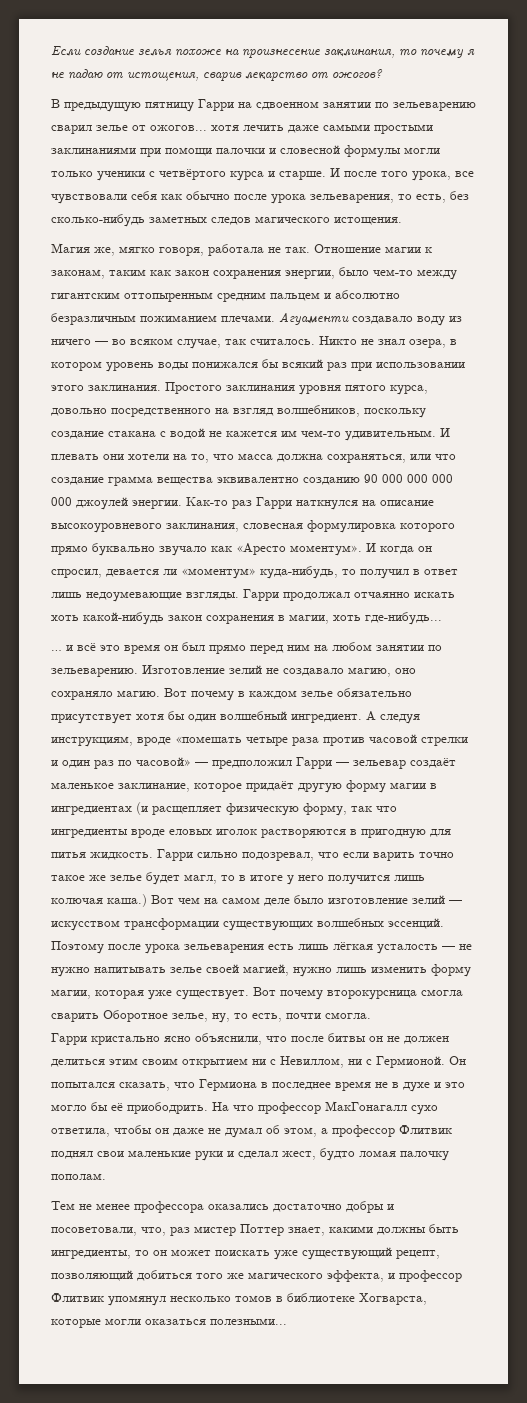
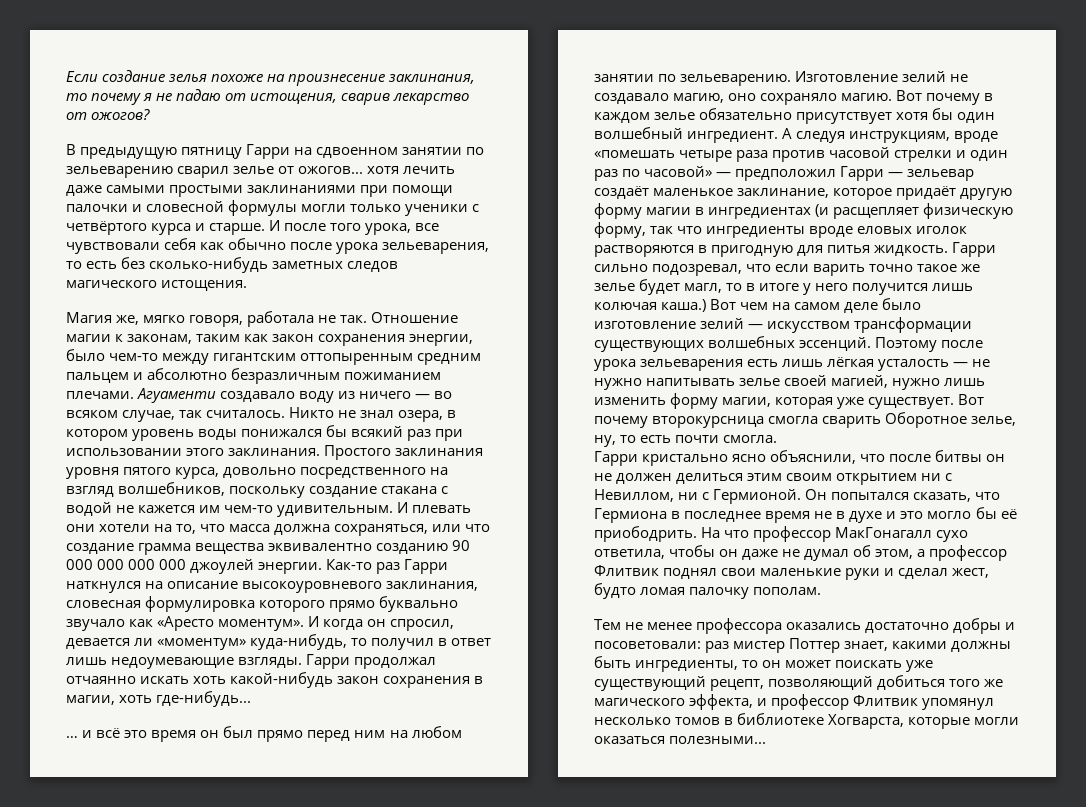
- И после того урока, все чувствовали себя как обычно после урока зельеварения, то есть, без сколько-нибудь заметных следов магического истощения.
+ И после того урока, все чувствовали себя как обычно после урока зельеварения, то есть без сколько-нибудь заметных следов магического истощения.
- Вот почему второкурсница смогла сварить Оборотное зелье, ну, то есть, почти смогла.
+ Вот почему второкурсница смогла сварить Оборотное зелье, ну, то есть почти смогла.
- Тем не менее профессора оказались достаточно добры и посоветовали, что, раз мистер Поттер знает, какими должны быть ингредиенты, то он может поискать уже существующий рецепт, позволяющий добиться того же магического эффекта, и профессор Флитвик упомянул несколько томов в библиотеке Хогварста, которые могли оказаться полезными...
+ Тем не менее профессора оказались достаточно добры и посоветовали: раз мистер Поттер знает, какими должны быть ингредиенты, то он может поискать уже существующий рецепт, позволяющий добиться того же магического эффекта, и профессор Флитвик упомянул несколько томов в библиотеке Хогварста, которые могли оказаться полезными...

